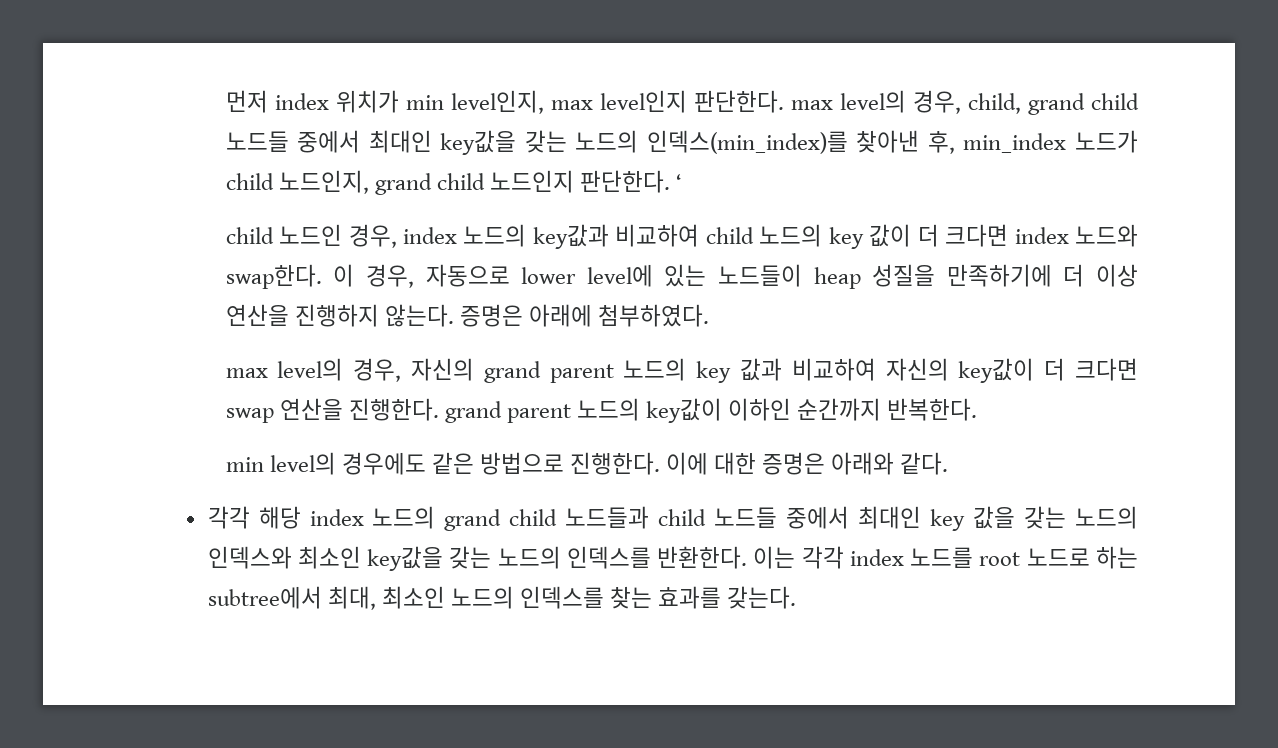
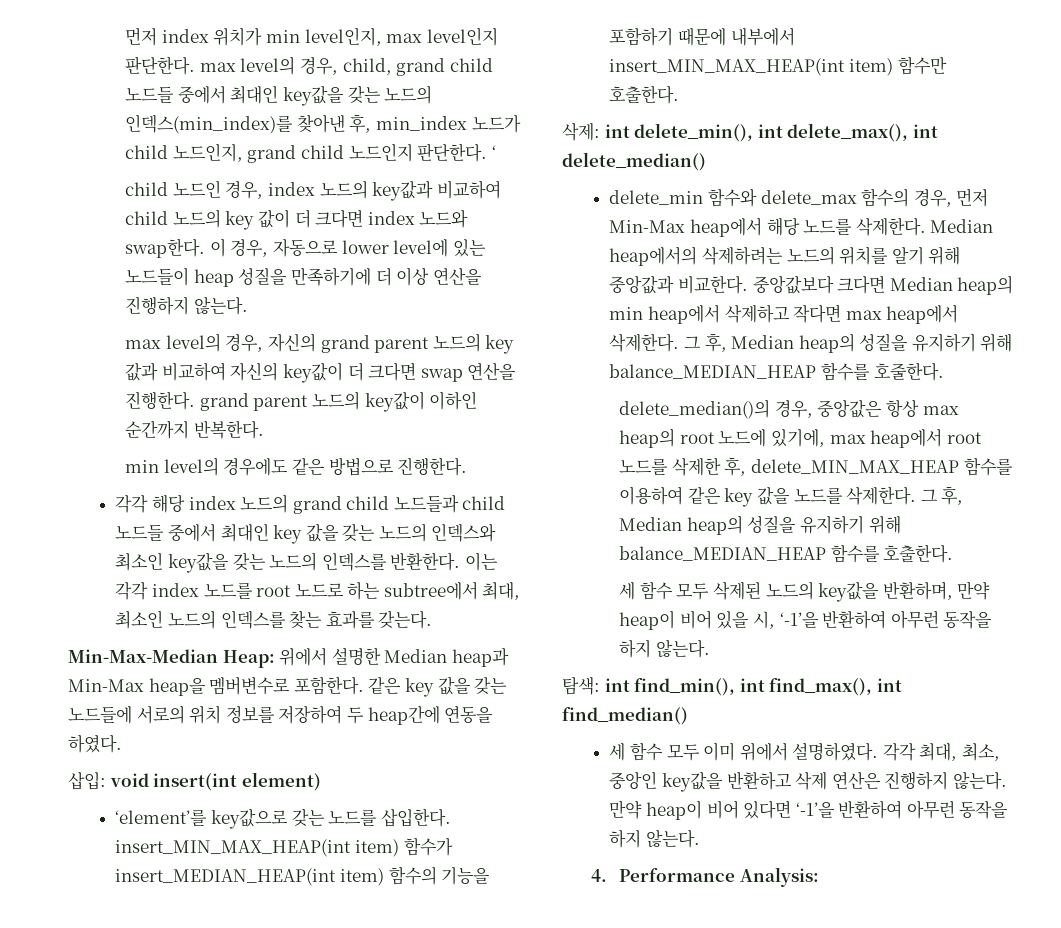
- 증명은 아래에 첨부하였다.
- 이에 대한 증명은 아래와 같다.
+ Min-Max-Median Heap: 위에서 설명한 Median heap과 Min-Max heap을 멤버변수로 포함한다. 같은 key 값을 갖는 노드들에 서로의 위치 정보를 저장하여 두 heap간에 연동을 하였다.
+ 삽입: void insert(int element)
+ ‘element’를 key값으로 갖는 노드를 삽입한다. insert_MIN_MAX_HEAP(int item) 함수가 insert_MEDIAN_HEAP(int item) 함수의 기능을 포함하기 때문에 내부에서 insert_MIN_MAX_HEAP(int item) 함수만 호출한다.
+ 삭제: int delete_min(), int delete_max(), int delete_median()
+ delete_min 함수와 delete_max 함수의 경우, 먼저 Min-Max heap에서 해당 노드를 삭제한다. Median heap에서의 삭제하려는 노드의 위치를 알기 위해 중앙값과 비교한다. 중앙값보다 크다면 Median heap의 min heap에서 삭제하고 작다면 max heap에서 삭제한다. 그 후, Median heap의 성질을 유지하기 위해 balance_MEDIAN_HEAP 함수를 호줄한다.
+ delete_median()의 경우, 중앙값은 항상 max heap의 root 노드에 있기에, max heap에서 root 노드를 삭제한 후, delete_MIN_MAX_HEAP 함수를 이용하여 같은 key 값을 노드를 삭제한다. 그 후, Median heap의 성질을 유지하기 위해 balance_MEDIAN_HEAP 함수를 호출한다.
+ 세 함수 모두 삭제된 노드의 key값을 반환하며, 만약 heap이 비어 있을 시, ‘-1’을 반환하여 아무런 동작을 하지 않는다.
+ 탐색: int find_min(), int find_max(), int find_median()
+ 세 함수 모두 이미 위에서 설명하였다. 각각 최대, 최소, 중앙인 key값을 반환하고 삭제 연산은 진행하지 않는다. 만약 heap이 비어 있다면 ‘-1’을 반환하여 아무런 동작을 하지 않는다.
+ 4. Performance Analysis:

